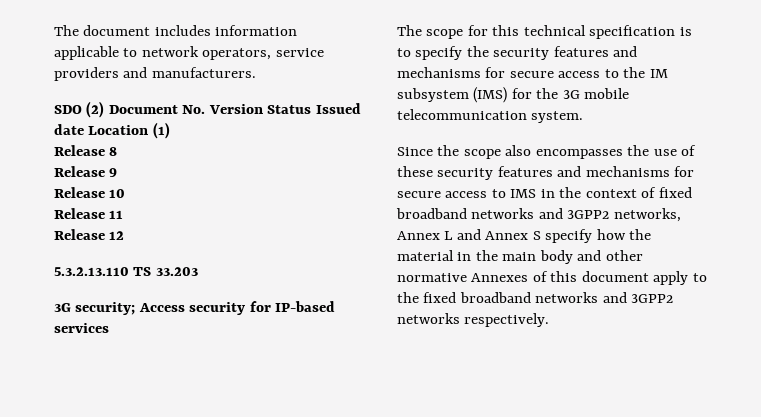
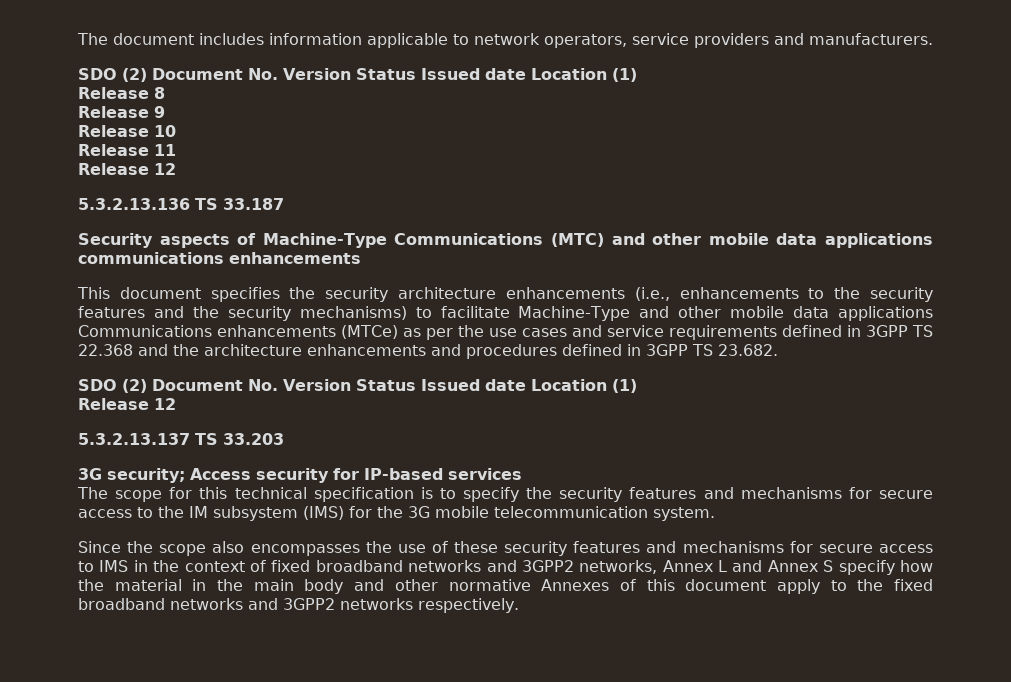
- 5.3.2.13.110 TS 33.203
+ 5.3.2.13.136 TS 33.187
+ Security aspects of Machine-Type Communications (MTC) and other mobile data applications communications enhancements
+ This document specifies the security architecture enhancements (i.e., enhancements to the security features and the security mechanisms) to facilitate Machine-Type and other mobile data applications Communications enhancements (MTCe) as per the use cases and service requirements defined in 3GPP TS 22.368 and the architecture enhancements and procedures defined in 3GPP TS 23.682.
+ SDO (2) Document No. Version Status Issued date Location (1)
+ Release 12
+ 5.3.2.13.137 TS 33.203

